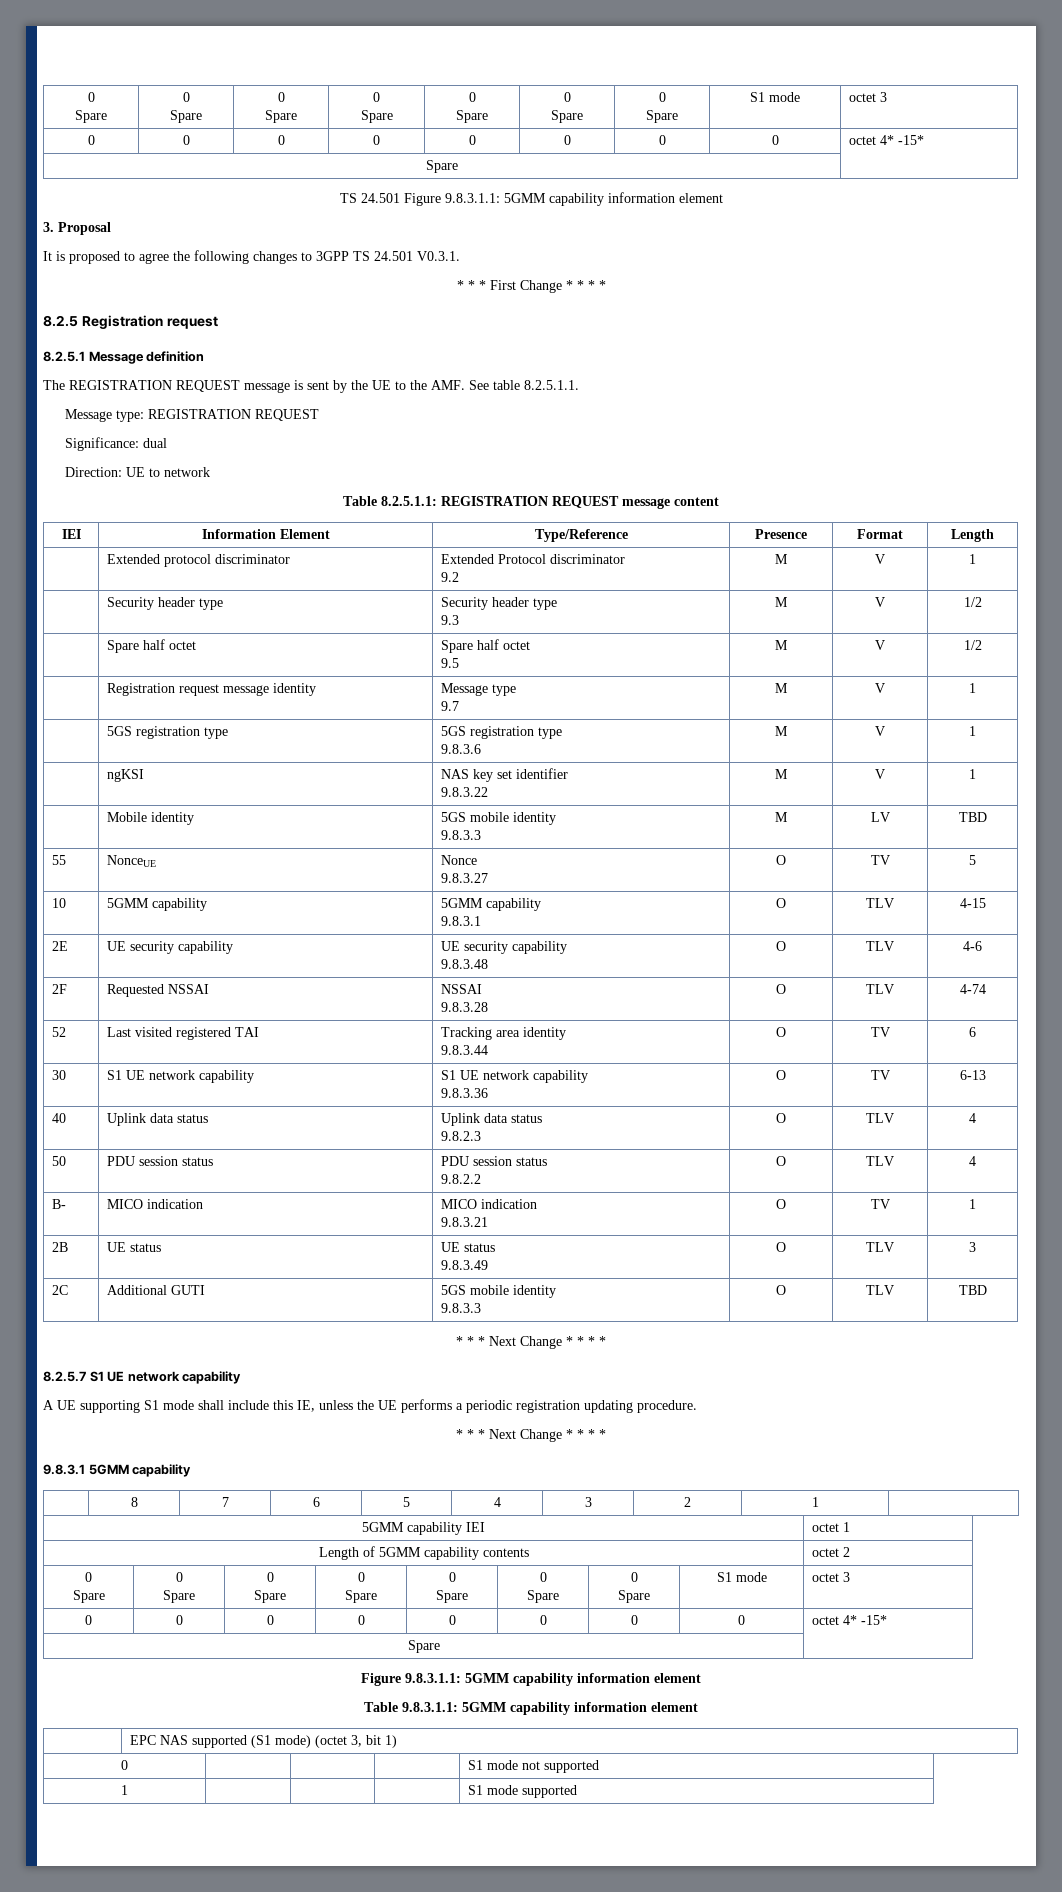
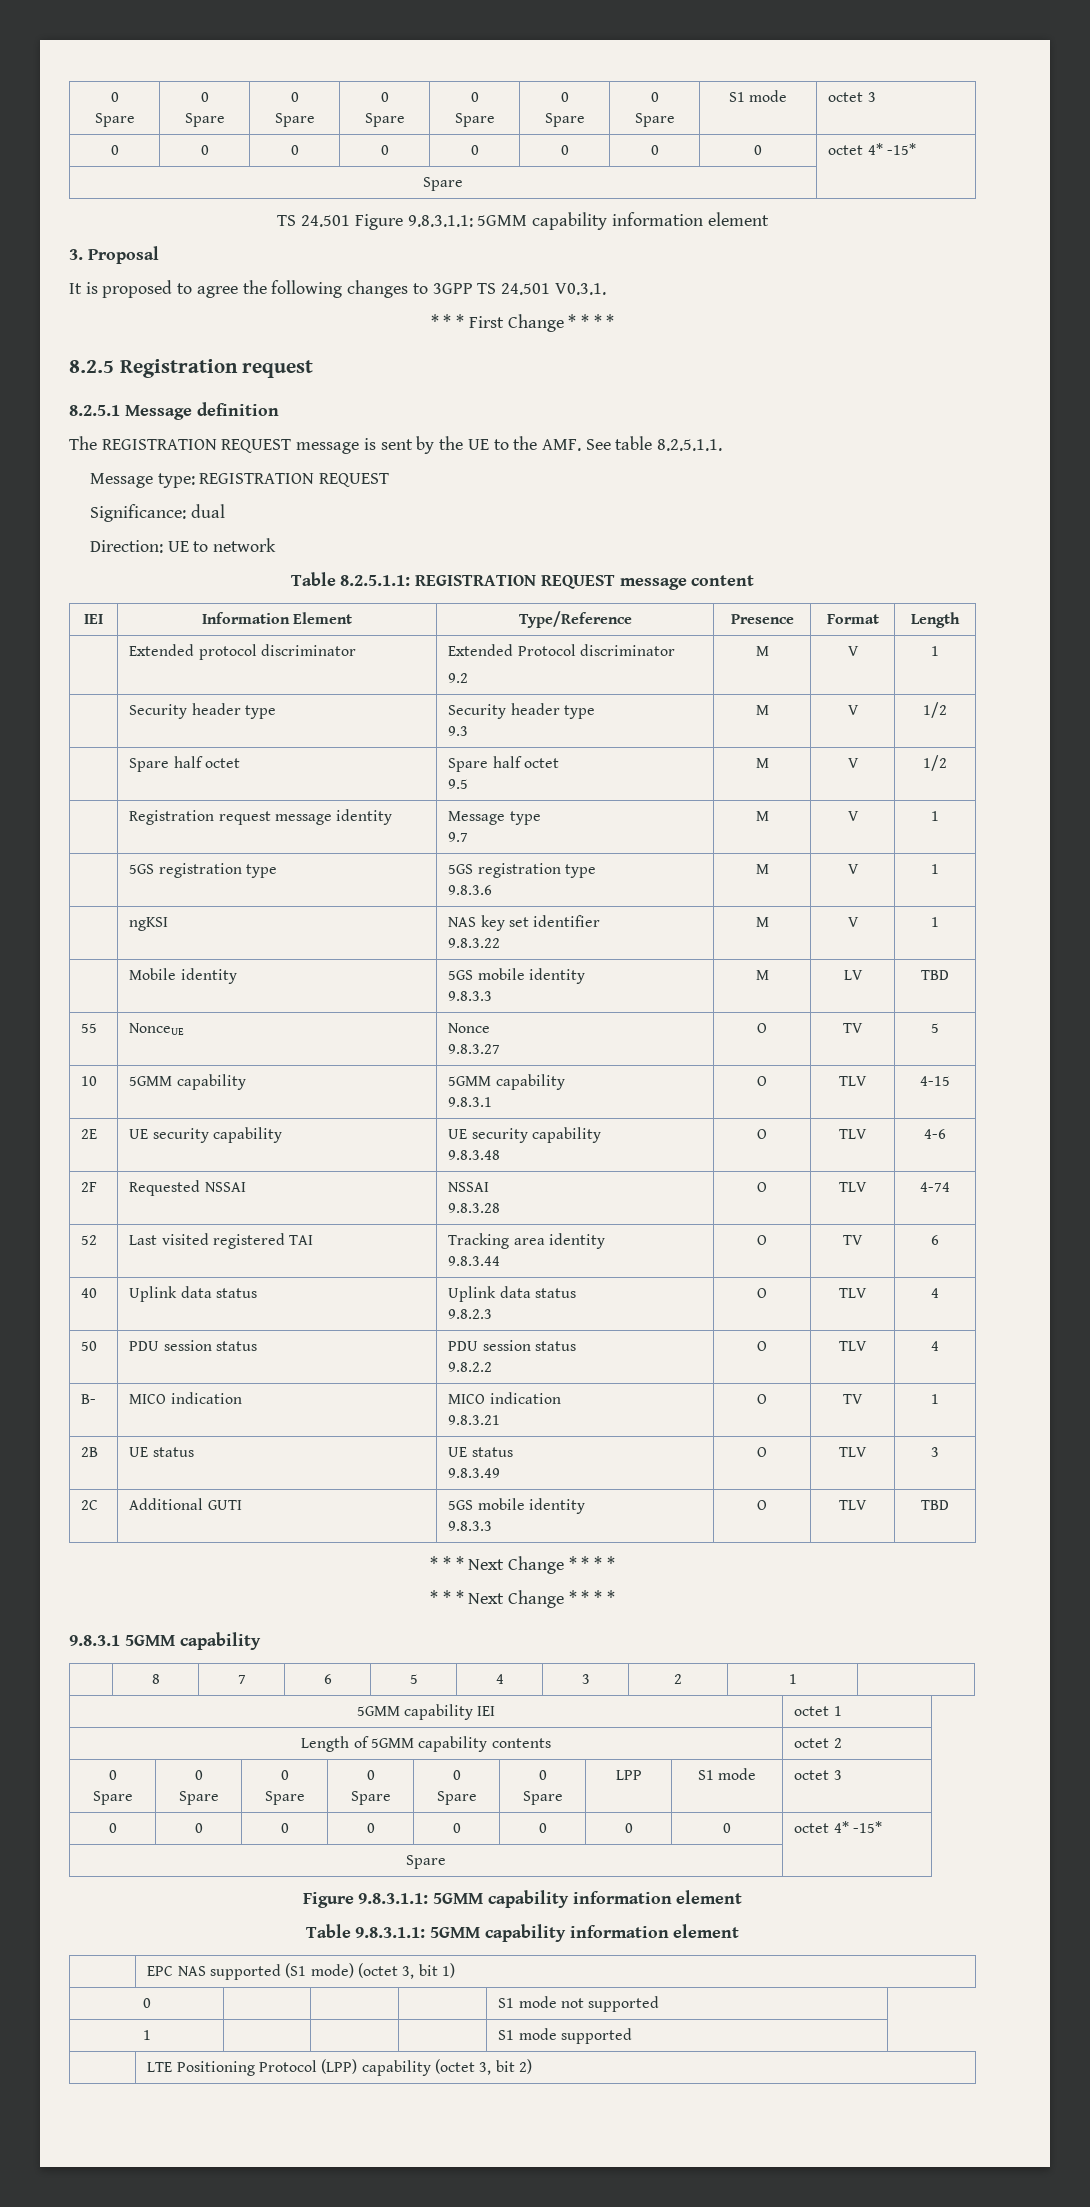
- 30 | S1 UE network capability | S1 UE network capability
- 9.8.3.36 | O | TV | 6-13
- 8.2.5.7 S1 UE network capability
- A UE supporting S1 mode shall include this IE, unless the UE performs a periodic registration updating procedure.
  Length of 5GMM capability contents | octet 2
  0
  Spare | 0
  Spare | 0
  Spare | 0
  Spare | 0
  Spare | 0
- Spare | 0
- Spare | S1 mode | octet 3
+ Spare | LPP | S1 mode | octet 3
+ | LTE Positioning Protocol (LPP) capability (octet 3, bit 2)

